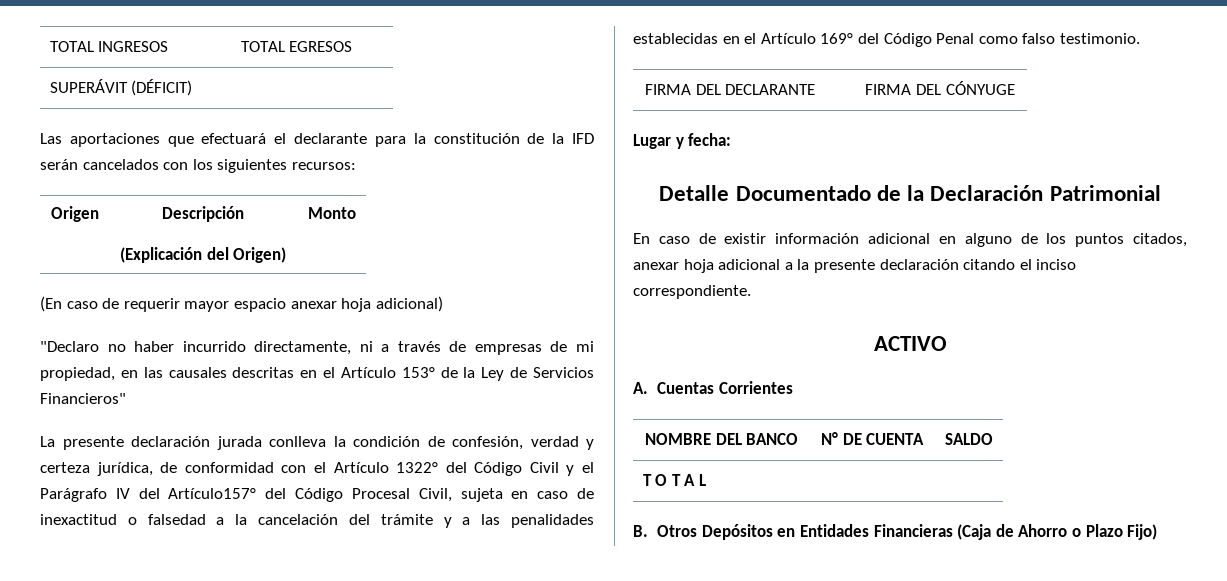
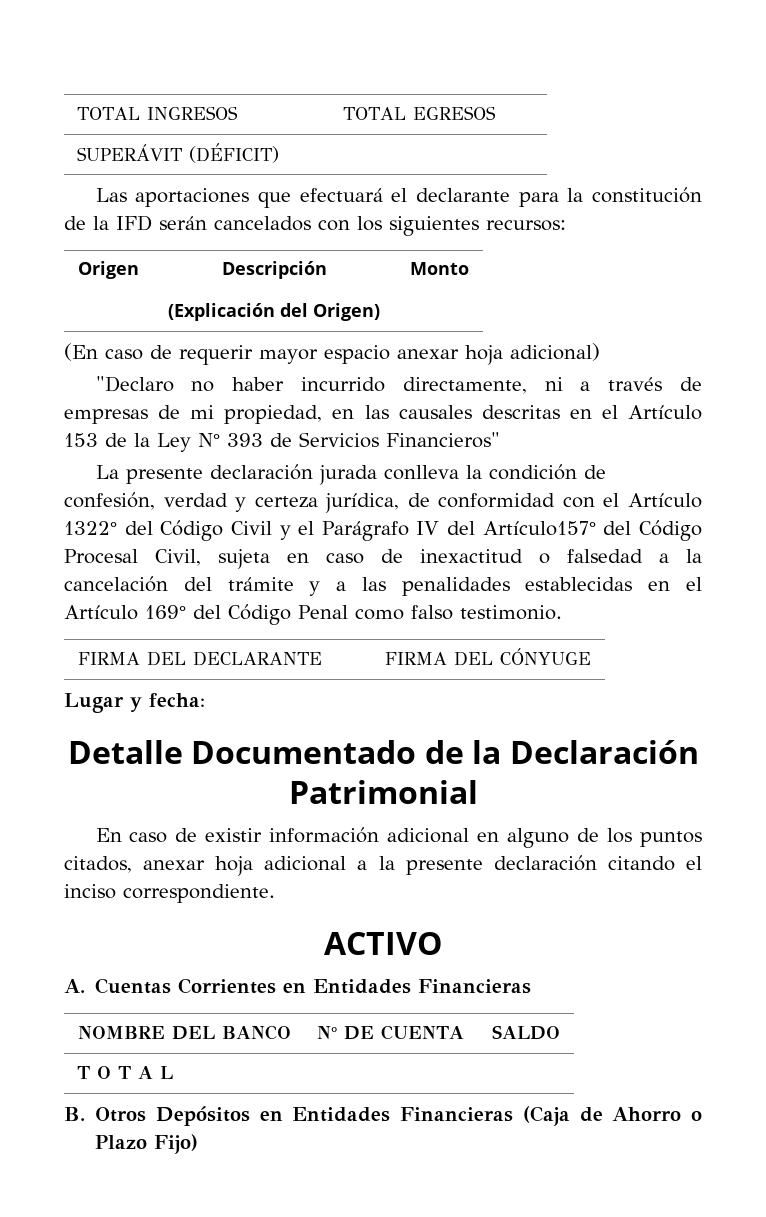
- "Declaro no haber incurrido directamente, ni a través de empresas de mi propiedad, en las causales descritas en el Artículo 153° de la Ley de Servicios Financieros"
+ "Declaro no haber incurrido directamente, ni a través de empresas de mi propiedad, en las causales descritas en el Artículo 153 de la Ley N° 393 de Servicios Financieros"
- A. Cuentas Corrientes
+ A. Cuentas Corrientes en Entidades Financieras

